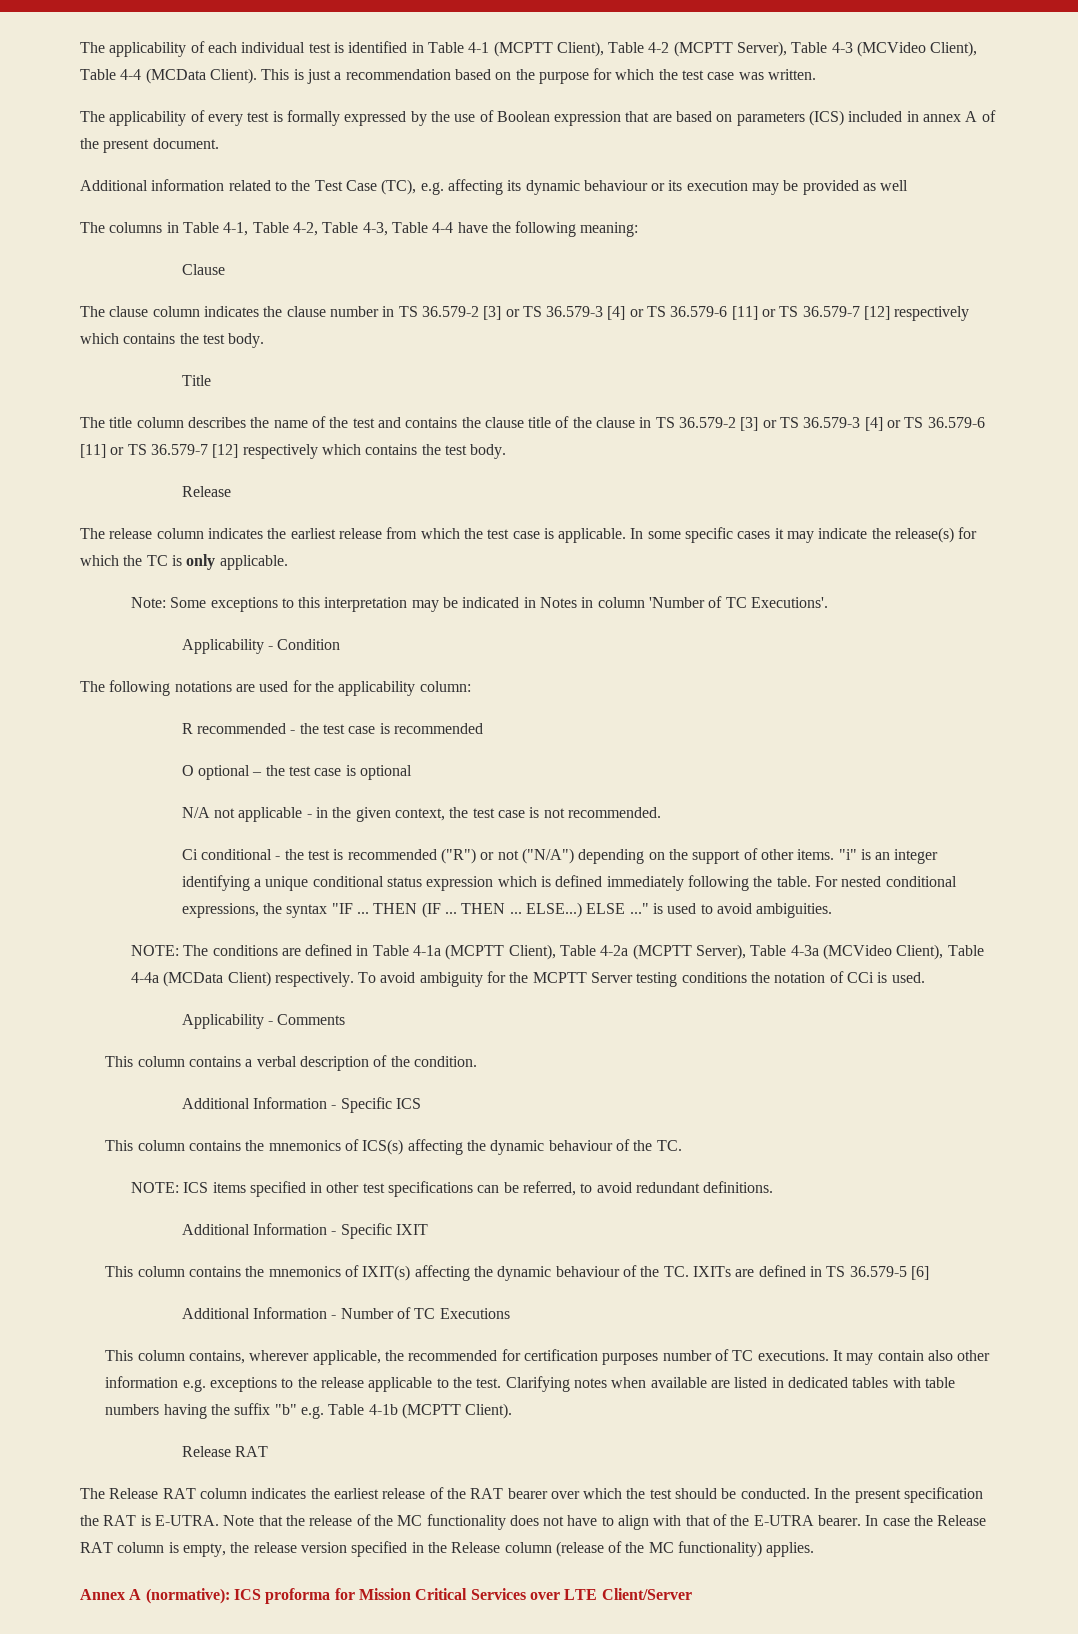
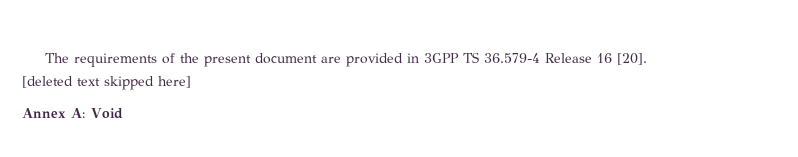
- The applicability of each individual test is identified in Table 4-1 (MCPTT Client), Table 4-2 (MCPTT Server), Table 4-3 (MCVideo Client), Table 4-4 (MCData Client). This is just a recommendation based on the purpose for which the test case was written.
- The applicability of every test is formally expressed by the use of Boolean expression that are based on parameters (ICS) included in annex A of the present document.
- Additional information related to the Test Case (TC), e.g. affecting its dynamic behaviour or its execution may be provided as well
- The columns in Table 4-1, Table 4-2, Table 4-3, Table 4-4 have the following meaning:
- Clause
- The clause column indicates the clause number in TS 36.579-2 [3] or TS 36.579-3 [4] or TS 36.579-6 [11] or TS 36.579-7 [12] respectively which contains the test body.
- Title
- The title column describes the name of the test and contains the clause title of the clause in TS 36.579-2 [3] or TS 36.579-3 [4] or TS 36.579-6 [11] or TS 36.579-7 [12] respectively which contains the test body.
- Release
- The release column indicates the earliest release from which the test case is applicable. In some specific cases it may indicate the release(s) for which the TC is only applicable.
- Note: Some exceptions to this interpretation may be indicated in Notes in column 'Number of TC Executions'.
- Applicability - Condition
- The following notations are used for the applicability column:
- R recommended - the test case is recommended
- O optional – the test case is optional
- N/A not applicable - in the given context, the test case is not recommended.
- Ci conditional - the test is recommended ("R") or not ("N/A") depending on the support of other items. "i" is an integer identifying a unique conditional status expression which is defined immediately following the table. For nested conditional expressions, the syntax "IF ... THEN (IF ... THEN ... ELSE...) ELSE ..." is used to avoid ambiguities.
- NOTE: The conditions are defined in Table 4-1a (MCPTT Client), Table 4-2a (MCPTT Server), Table 4-3a (MCVideo Client), Table 4-4a (MCData Client) respectively. To avoid ambiguity for the MCPTT Server testing conditions the notation of CCi is used.
- Applicability - Comments
- This column contains a verbal description of the condition.
- Additional Information - Specific ICS
- This column contains the mnemonics of ICS(s) affecting the dynamic behaviour of the TC.
- NOTE: ICS items specified in other test specifications can be referred, to avoid redundant definitions.
- Additional Information - Specific IXIT
- This column contains the mnemonics of IXIT(s) affecting the dynamic behaviour of the TC. IXITs are defined in TS 36.579-5 [6]
- Additional Information - Number of TC Executions
- This column contains, wherever applicable, the recommended for certification purposes number of TC executions. It may contain also other information e.g. exceptions to the release applicable to the test. Clarifying notes when available are listed in dedicated tables with table numbers having the suffix "b" e.g. Table 4-1b (MCPTT Client).
- Release RAT
- The Release RAT column indicates the earliest release of the RAT bearer over which the test should be conducted. In the present specification the RAT is E-UTRA. Note that the release of the MC functionality does not have to align with that of the E-UTRA bearer. In case the Release RAT column is empty, the release version specified in the Release column (release of the MC functionality) applies.
- Annex A (normative): ICS proforma for Mission Critical Services over LTE Client/Server
+ The requirements of the present document are provided in 3GPP TS 36.579-4 Release 16 [20].
+ [deleted text skipped here]
+ Annex A: Void

